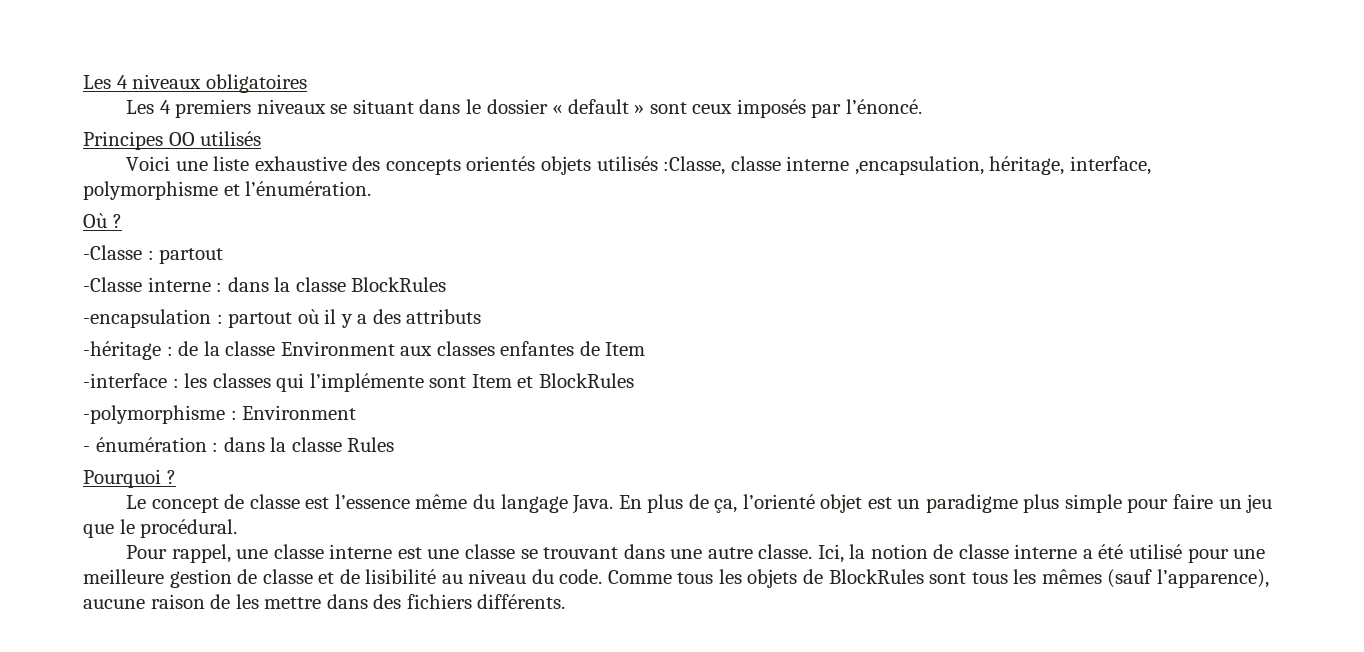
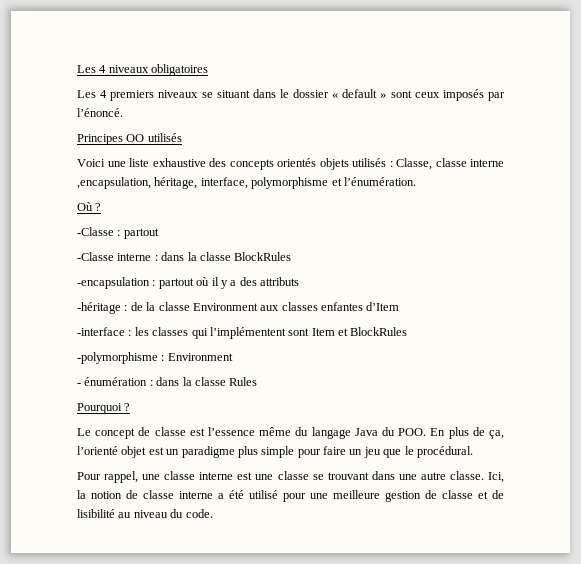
- Voici une liste exhaustive des concepts orientés objets utilisés :Classe, classe interne ,encapsulation, héritage, interface, polymorphisme et l’énumération.
+ Voici une liste exhaustive des concepts orientés objets utilisés : Classe, classe interne ,encapsulation, héritage, interface, polymorphisme et l’énumération.
- -héritage : de la classe Environment aux classes enfantes de Item
+ -héritage : de la classe Environment aux classes enfantes d’Item
- -interface : les classes qui l’implémente sont Item et BlockRules
+ -interface : les classes qui l’implémentent sont Item et BlockRules
- Le concept de classe est l’essence même du langage Java. En plus de ça, l’orienté objet est un paradigme plus simple pour faire un jeu que le procédural.
+ Le concept de classe est l’essence même du langage Java du POO. En plus de ça, l’orienté objet est un paradigme plus simple pour faire un jeu que le procédural.
- Comme tous les objets de BlockRules sont tous les mêmes (sauf l’apparence), aucune raison de les mettre dans des fichiers différents.

